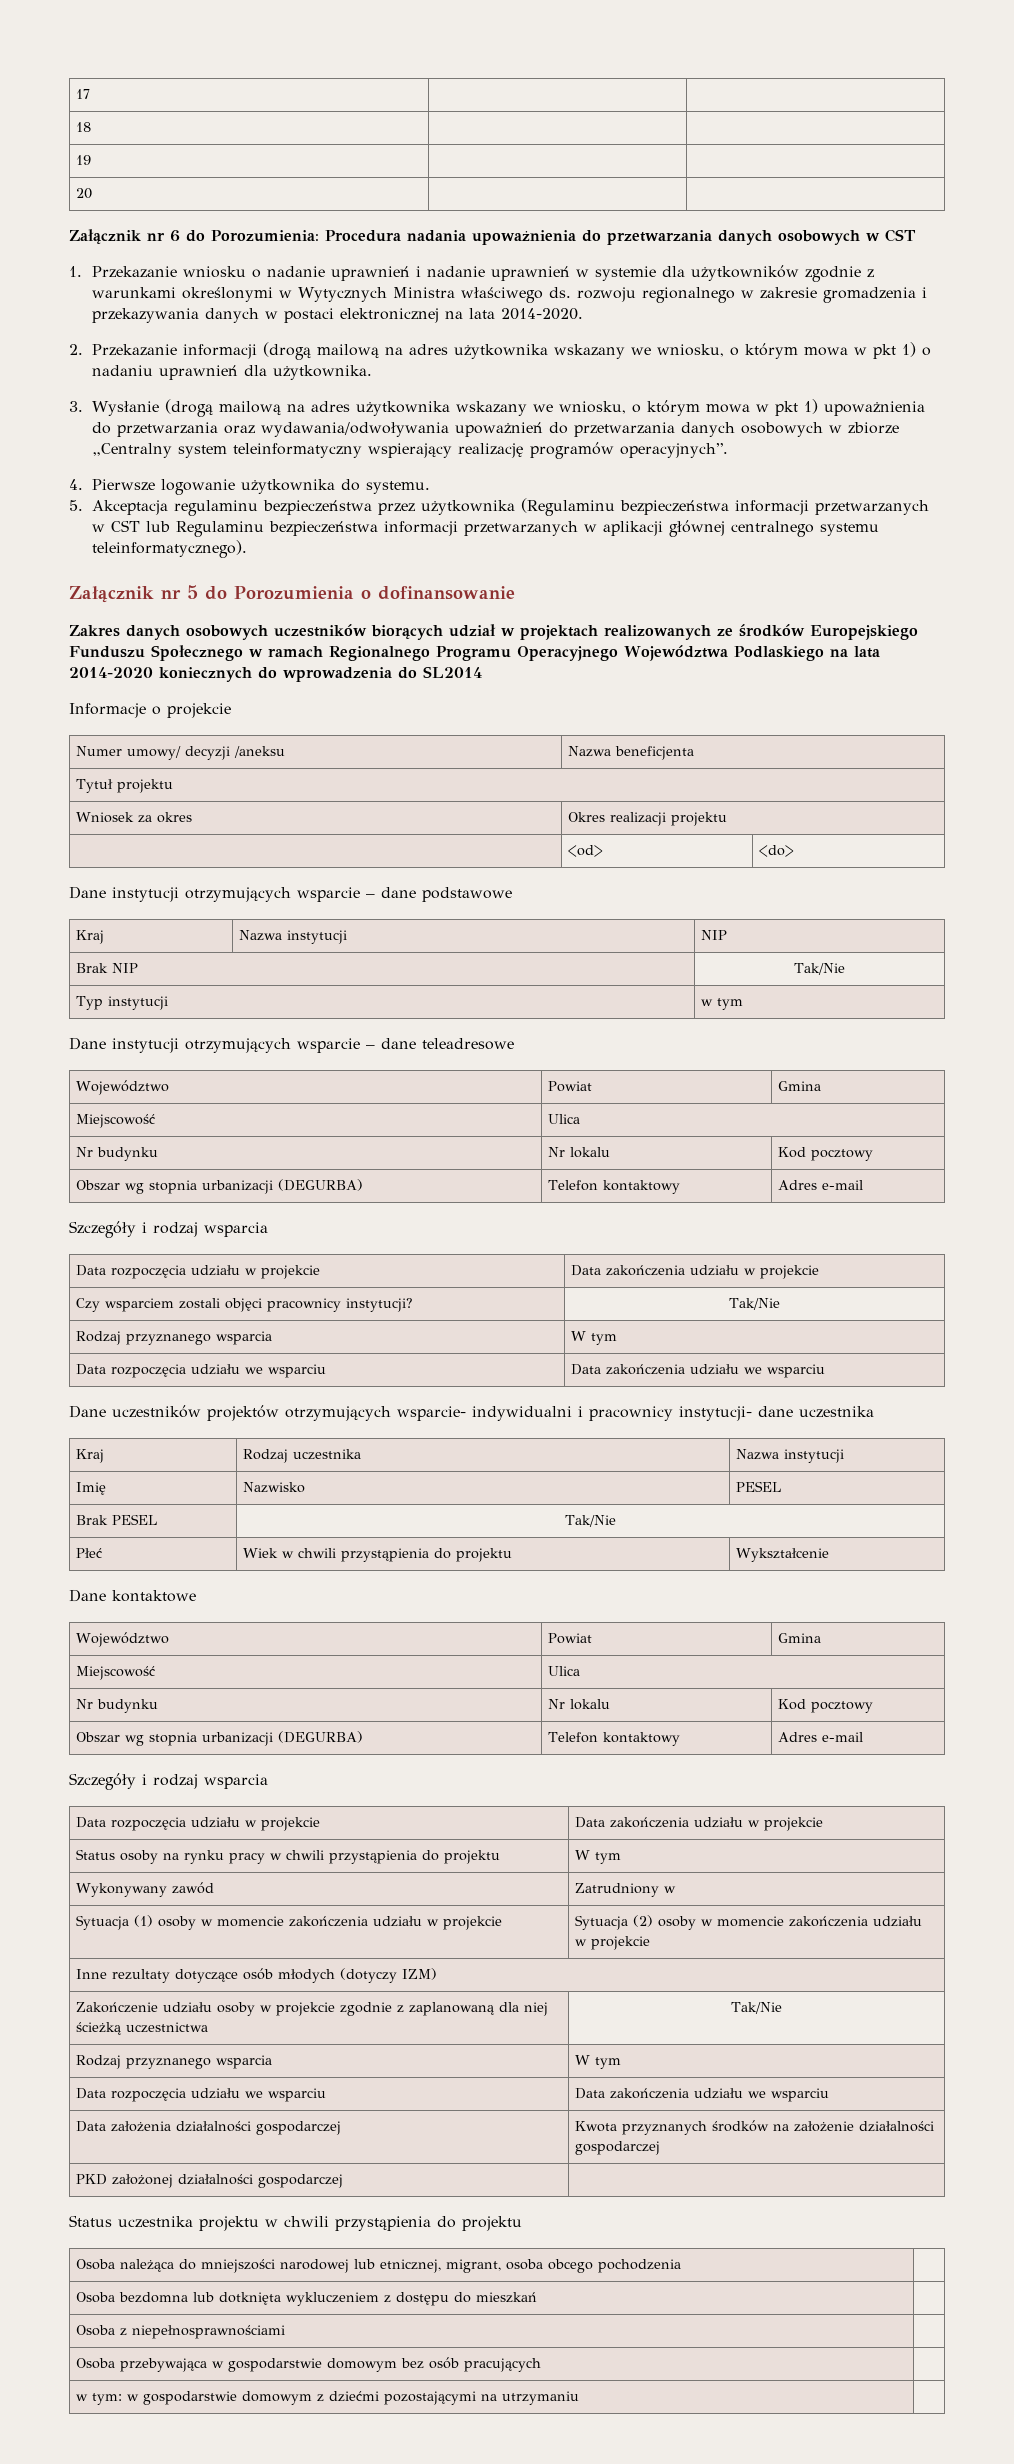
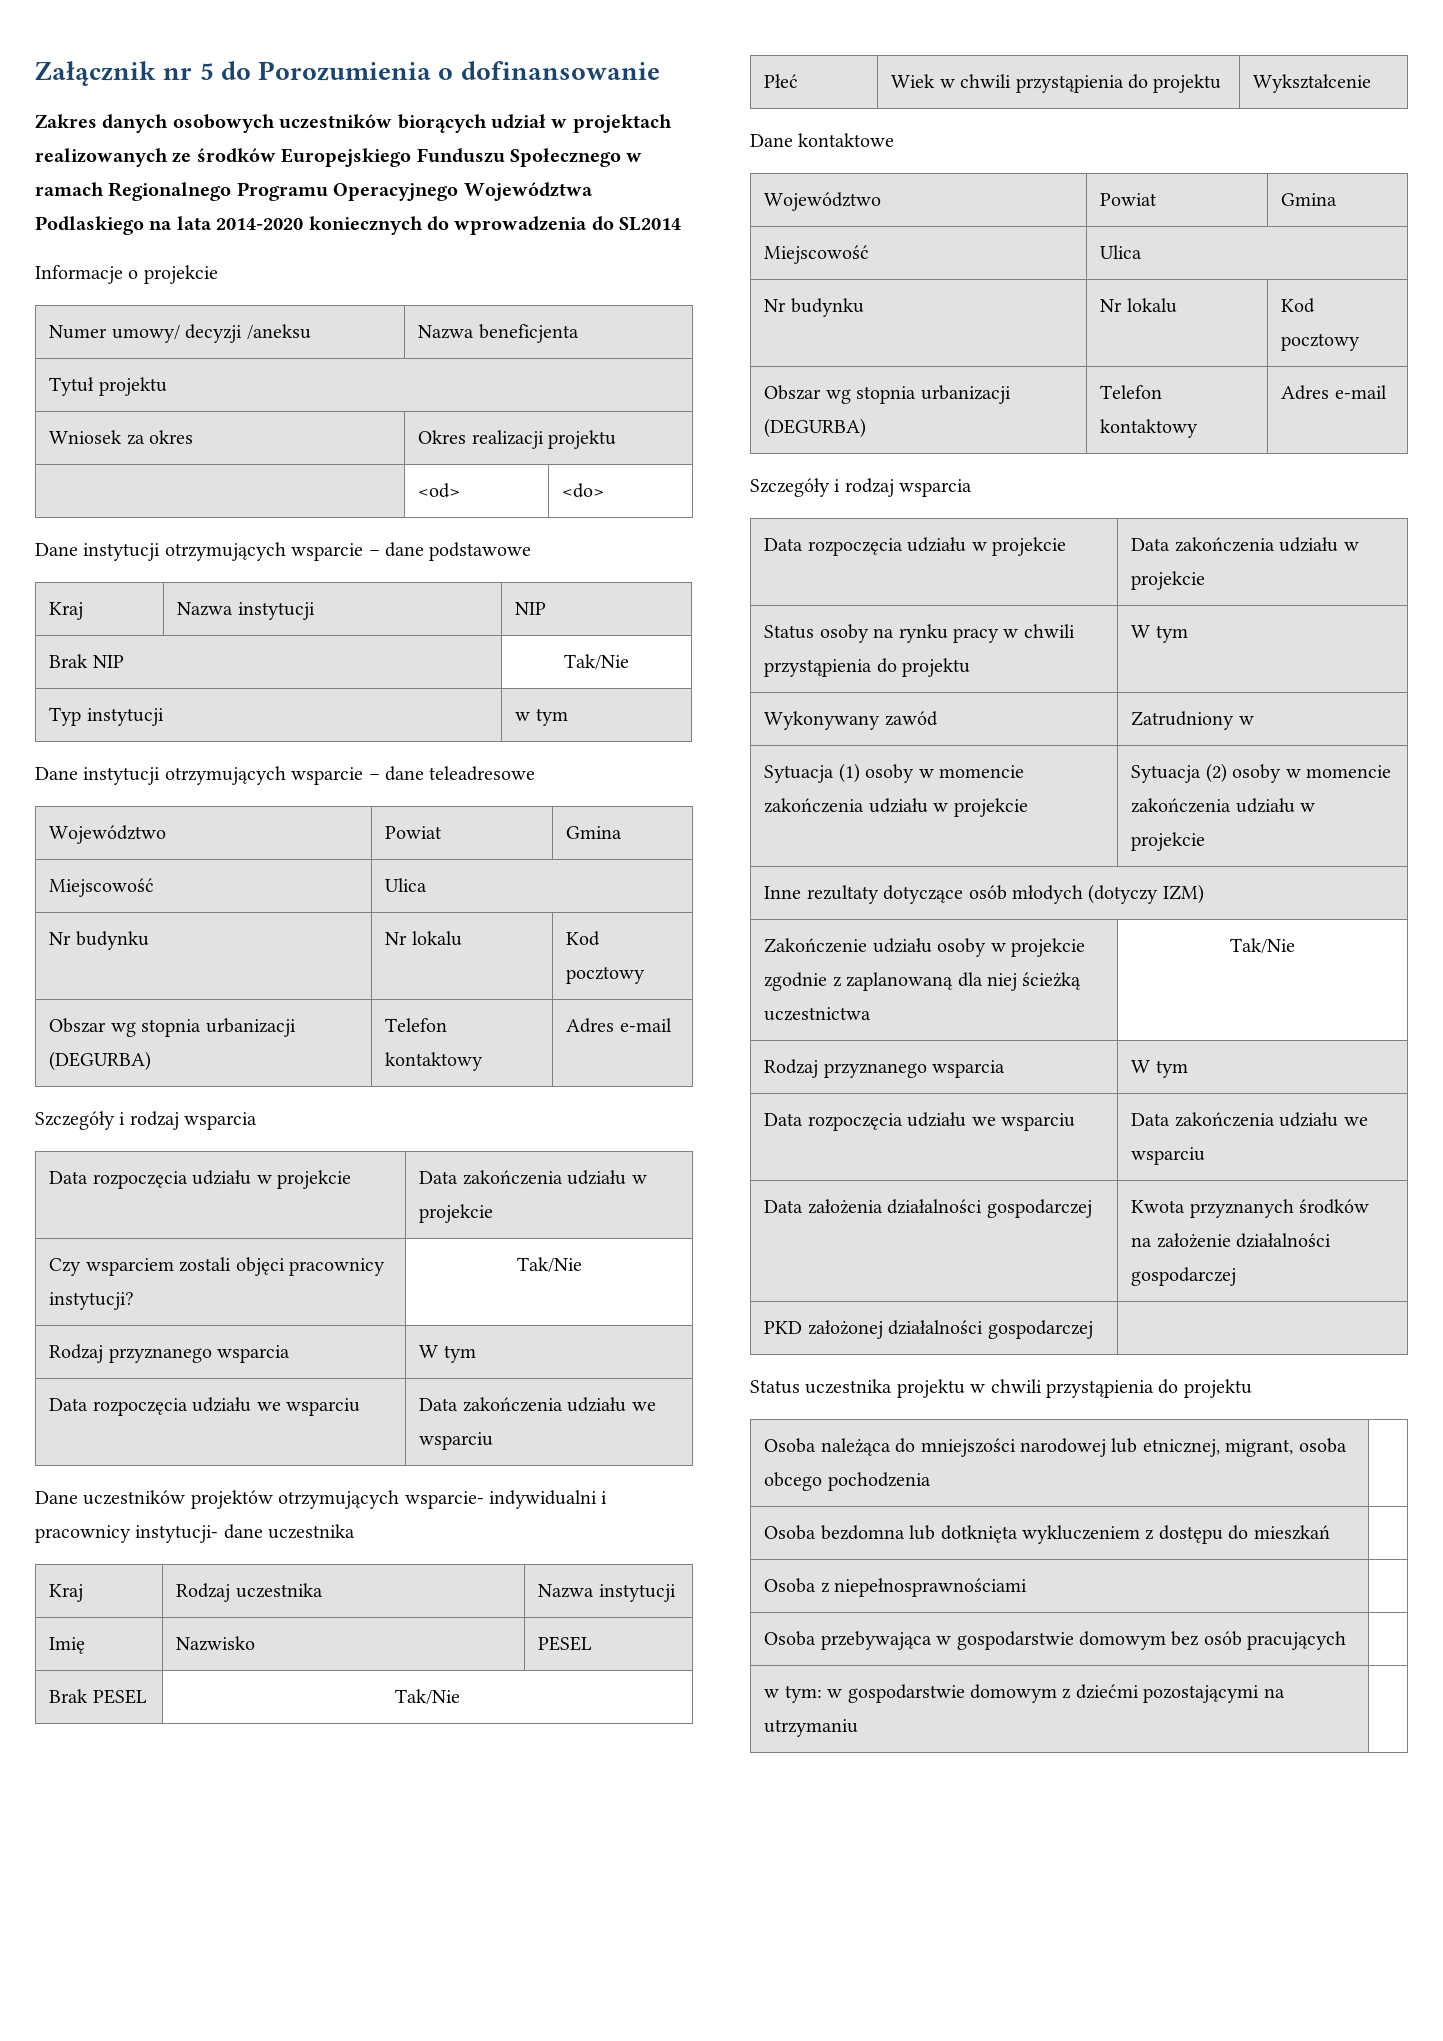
- 17 | |
- 18 | |
- 19 | |
- 20 | |
- Załącznik nr 6 do Porozumienia: Procedura nadania upoważnienia do przetwarzania danych osobowych w CST
- 1. Przekazanie wniosku o nadanie uprawnień i nadanie uprawnień w systemie dla użytkowników zgodnie z warunkami określonymi w Wytycznych Ministra właściwego ds. rozwoju regionalnego w zakresie gromadzenia i przekazywania danych w postaci elektronicznej na lata 2014-2020.
- 2. Przekazanie informacji (drogą mailową na adres użytkownika wskazany we wniosku, o którym mowa w pkt 1) o nadaniu uprawnień dla użytkownika.
- 3. Wysłanie (drogą mailową na adres użytkownika wskazany we wniosku, o którym mowa w pkt 1) upoważnienia do przetwarzania oraz wydawania/odwoływania upoważnień do przetwarzania danych osobowych w zbiorze „Centralny system teleinformatyczny wspierający realizację programów operacyjnych”.
- 4. Pierwsze logowanie użytkownika do systemu.
- 5. Akceptacja regulaminu bezpieczeństwa przez użytkownika (Regulaminu bezpieczeństwa informacji przetwarzanych w CST lub Regulaminu bezpieczeństwa informacji przetwarzanych w aplikacji głównej centralnego systemu teleinformatycznego).

